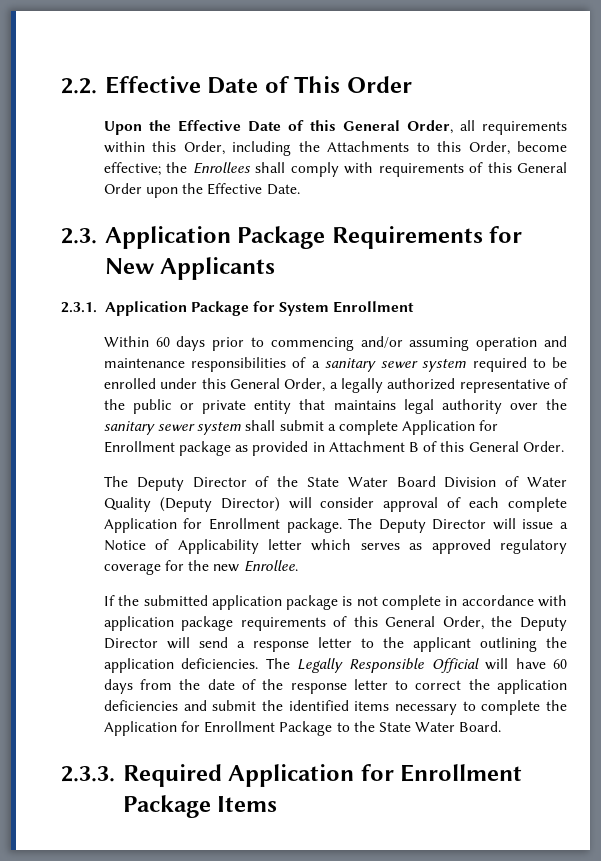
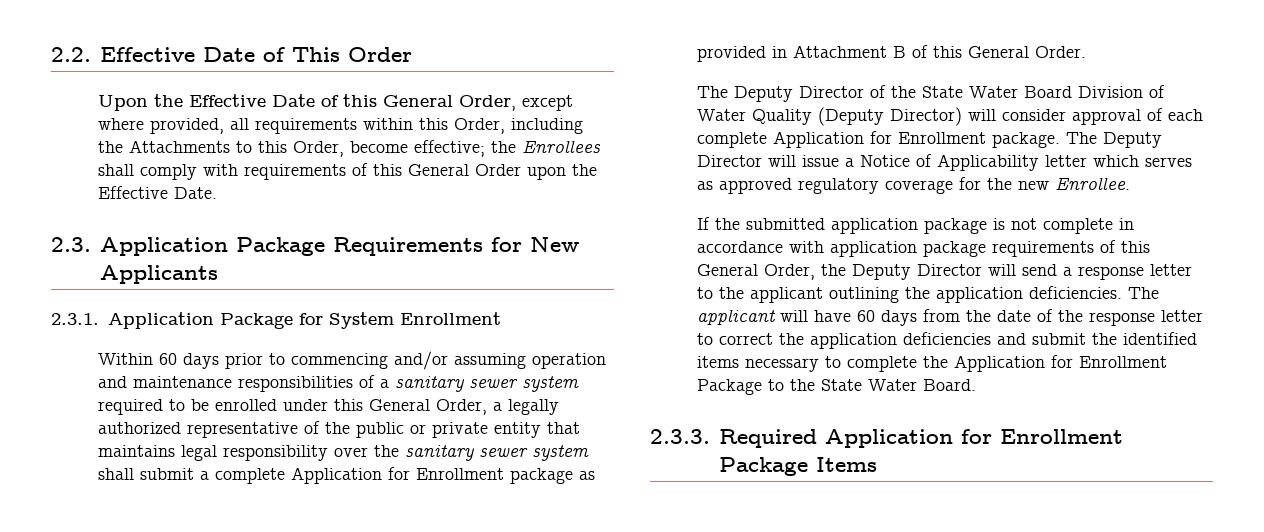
- Upon the Effective Date of this General Order, all requirements within this Order, including the Attachments to this Order, become effective; the Enrollees shall comply with requirements of this General Order upon the Effective Date.
+ Upon the Effective Date of this General Order, except where provided, all requirements within this Order, including the Attachments to this Order, become effective; the Enrollees shall comply with requirements of this General Order upon the Effective Date.
- Within 60 days prior to commencing and/or assuming operation and maintenance responsibilities of a sanitary sewer system required to be enrolled under this General Order, a legally authorized representative of the public or private entity that maintains legal authority over the sanitary sewer system shall submit a complete Application for Enrollment package as provided in Attachment B of this General Order.
+ Within 60 days prior to commencing and/or assuming operation and maintenance responsibilities of a sanitary sewer system required to be enrolled under this General Order, a legally authorized representative of the public or private entity that maintains legal responsibility over the sanitary sewer system shall submit a complete Application for Enrollment package as provided in Attachment B of this General Order.
- The Legally Responsible Official will have 60 days from the date of the response letter to correct the application deficiencies and submit the identified items necessary to complete the Application for Enrollment Package to the State Water Board.
+ The applicant will have 60 days from the date of the response letter to correct the application deficiencies and submit the identified items necessary to complete the Application for Enrollment Package to the State Water Board.

